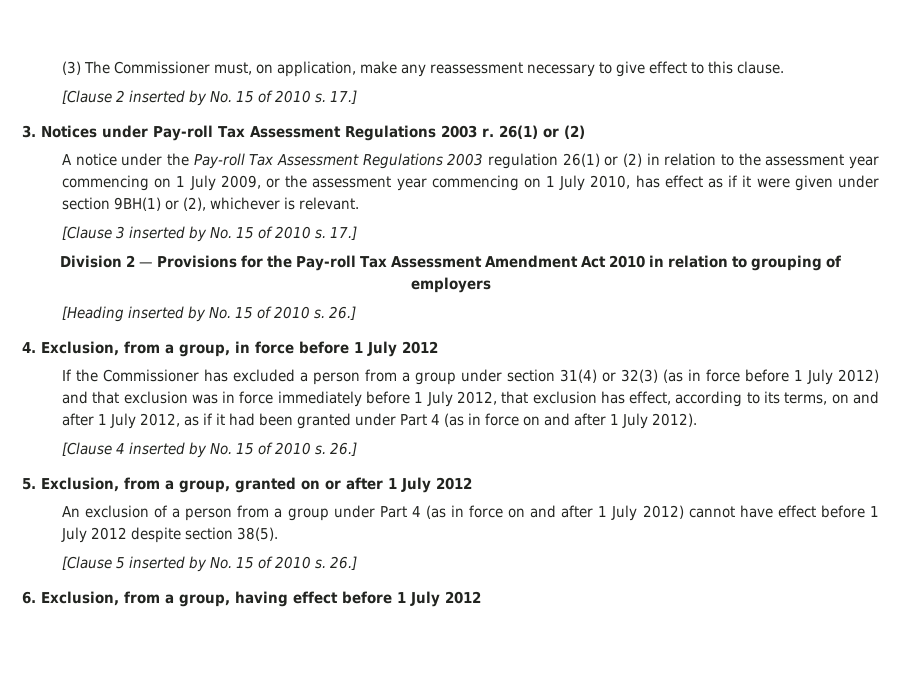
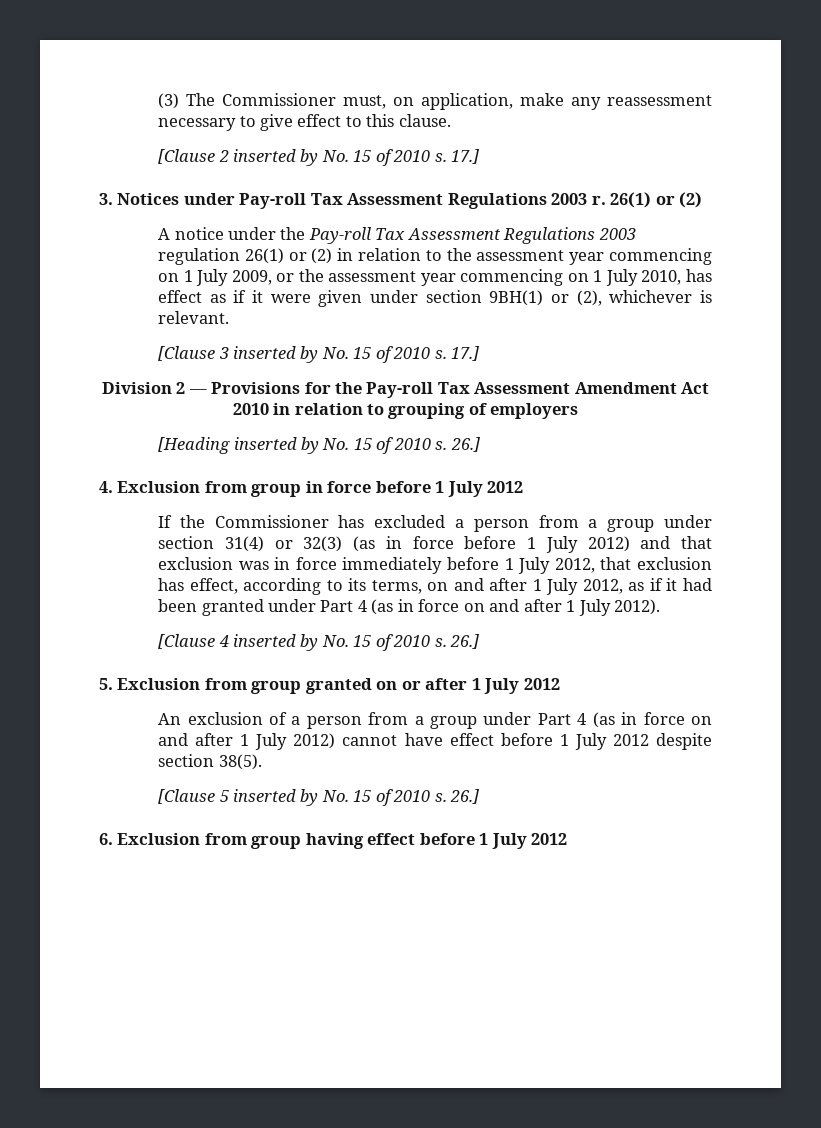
- 4. Exclusion, from a group, in force before 1 July 2012
+ 4. Exclusion from group in force before 1 July 2012
- 5. Exclusion, from a group, granted on or after 1 July 2012
+ 5. Exclusion from group granted on or after 1 July 2012
- 6. Exclusion, from a group, having effect before 1 July 2012
+ 6. Exclusion from group having effect before 1 July 2012

